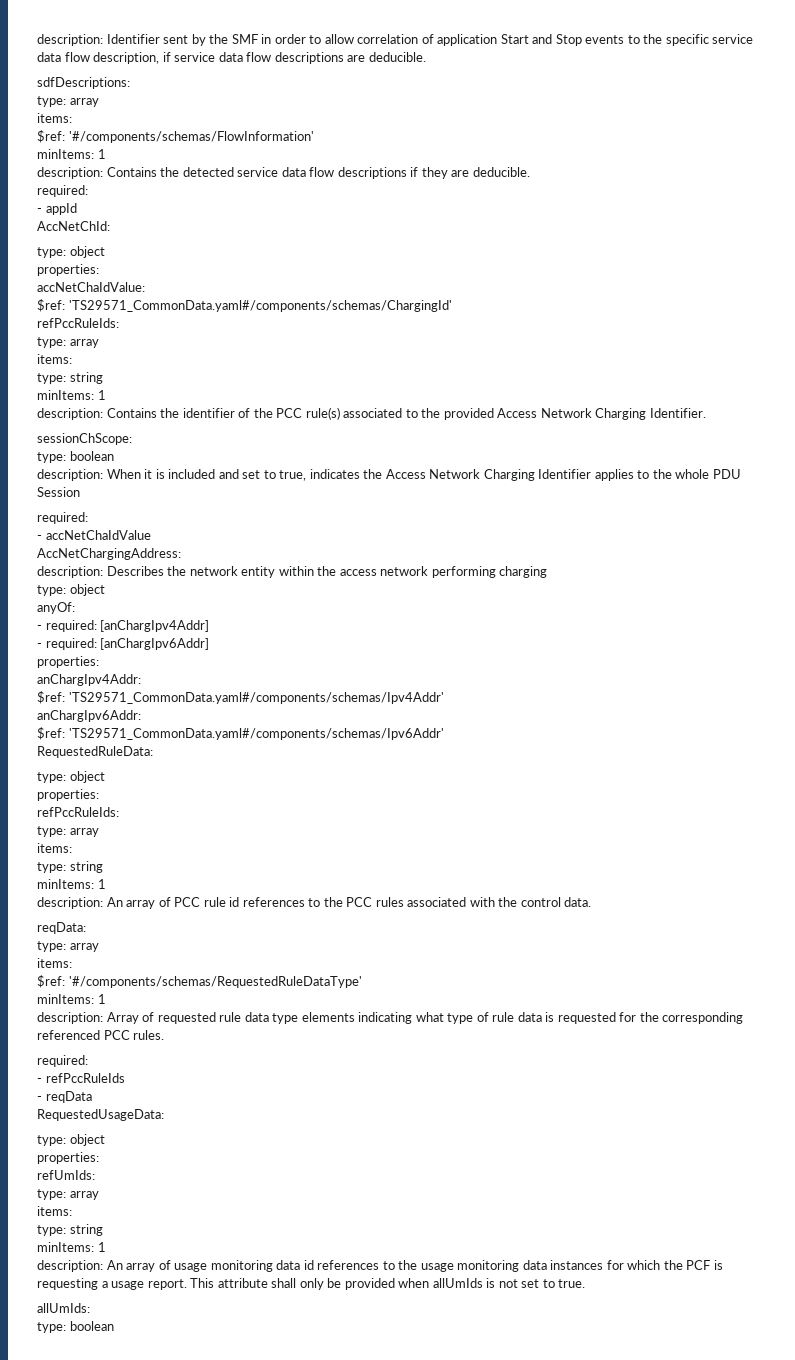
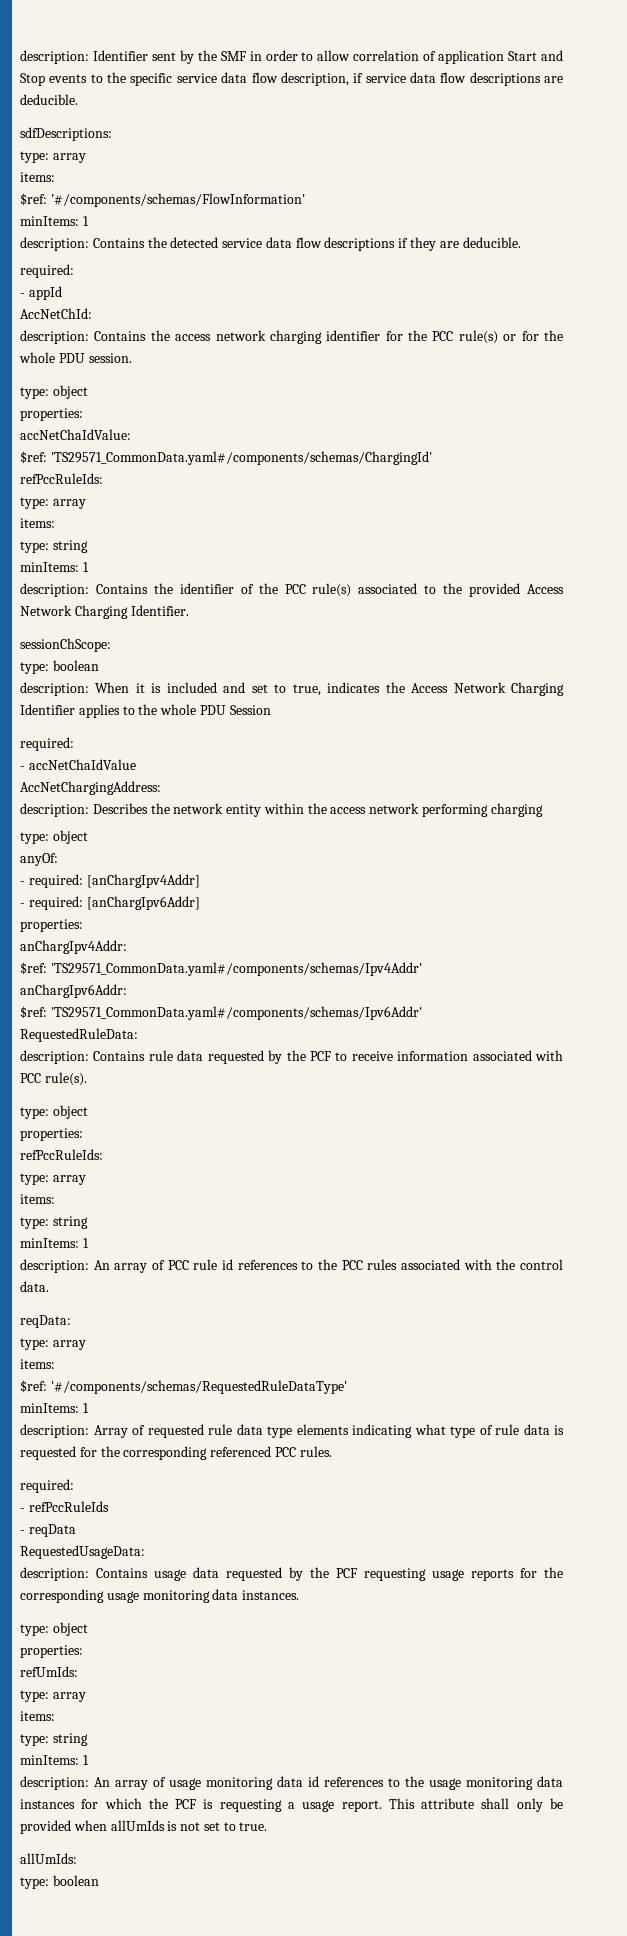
+ description: Contains the access network charging identifier for the PCC rule(s) or for the whole PDU session.
+ description: Contains rule data requested by the PCF to receive information associated with PCC rule(s).
+ description: Contains usage data requested by the PCF requesting usage reports for the corresponding usage monitoring data instances.

